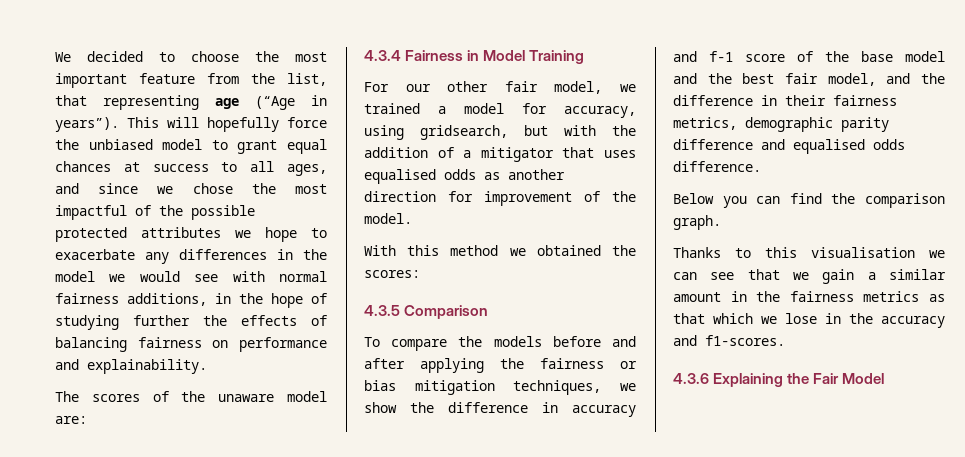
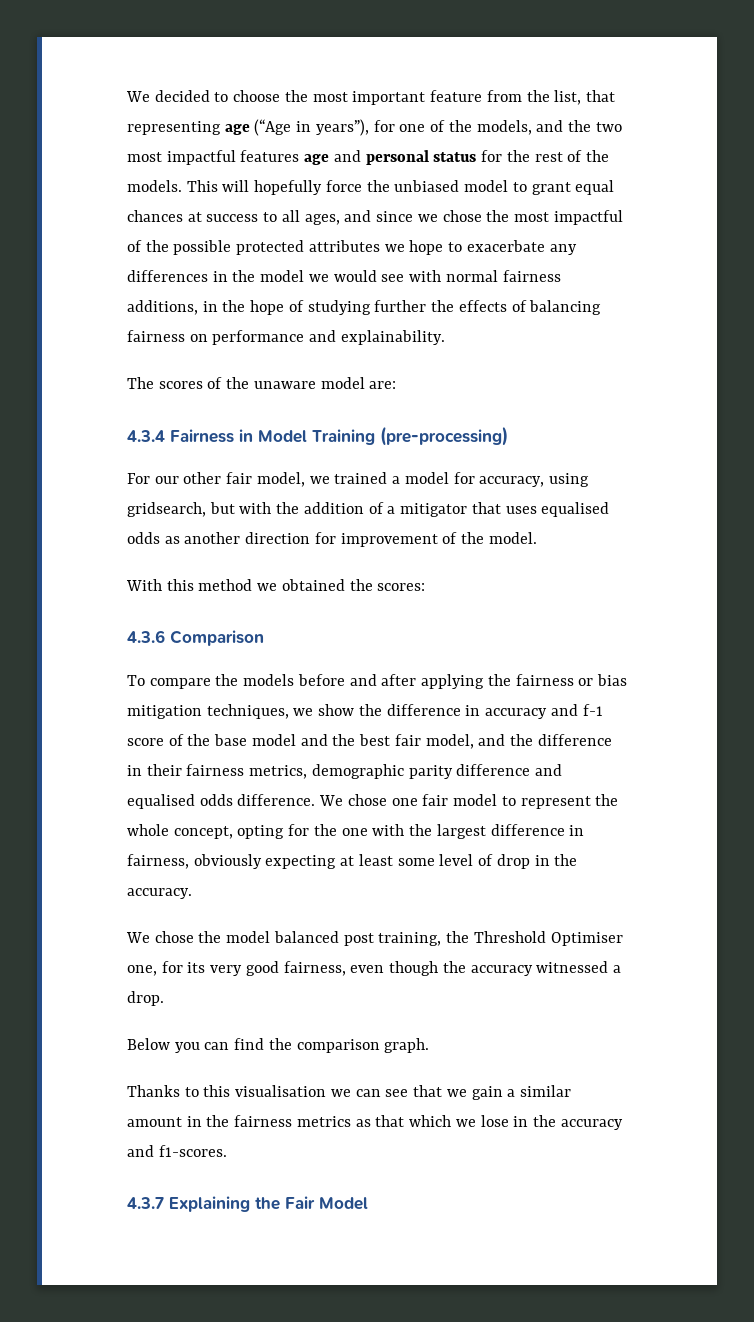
- We decided to choose the most important feature from the list, that representing age (“Age in years”).
+ We decided to choose the most important feature from the list, that representing age (“Age in years”), for one of the models, and the two most impactful features age and personal status for the rest of the models.
- 4.3.4 Fairness in Model Training
+ 4.3.4 Fairness in Model Training (pre-processing)
- 4.3.5 Comparison
+ 4.3.6 Comparison
+ We chose one fair model to represent the whole concept, opting for the one with the largest difference in fairness, obviously expecting at least some level of drop in the accuracy.
+ We chose the model balanced post training, the Threshold Optimiser one, for its very good fairness, even though the accuracy witnessed a drop.
- 4.3.6 Explaining the Fair Model
+ 4.3.7 Explaining the Fair Model

